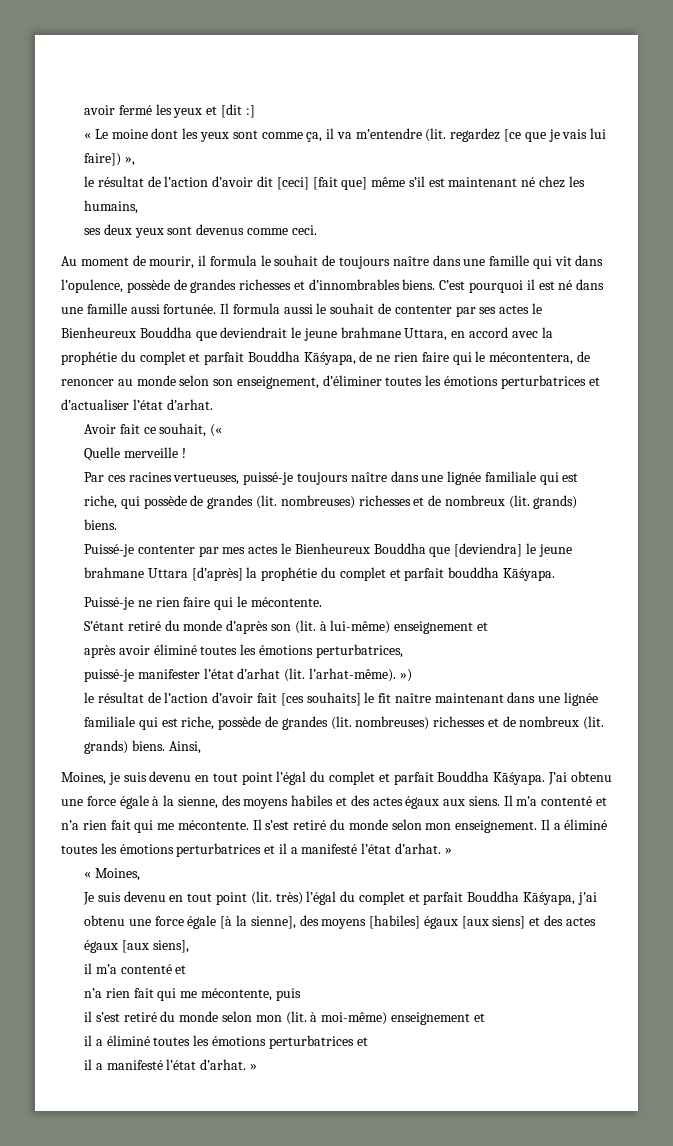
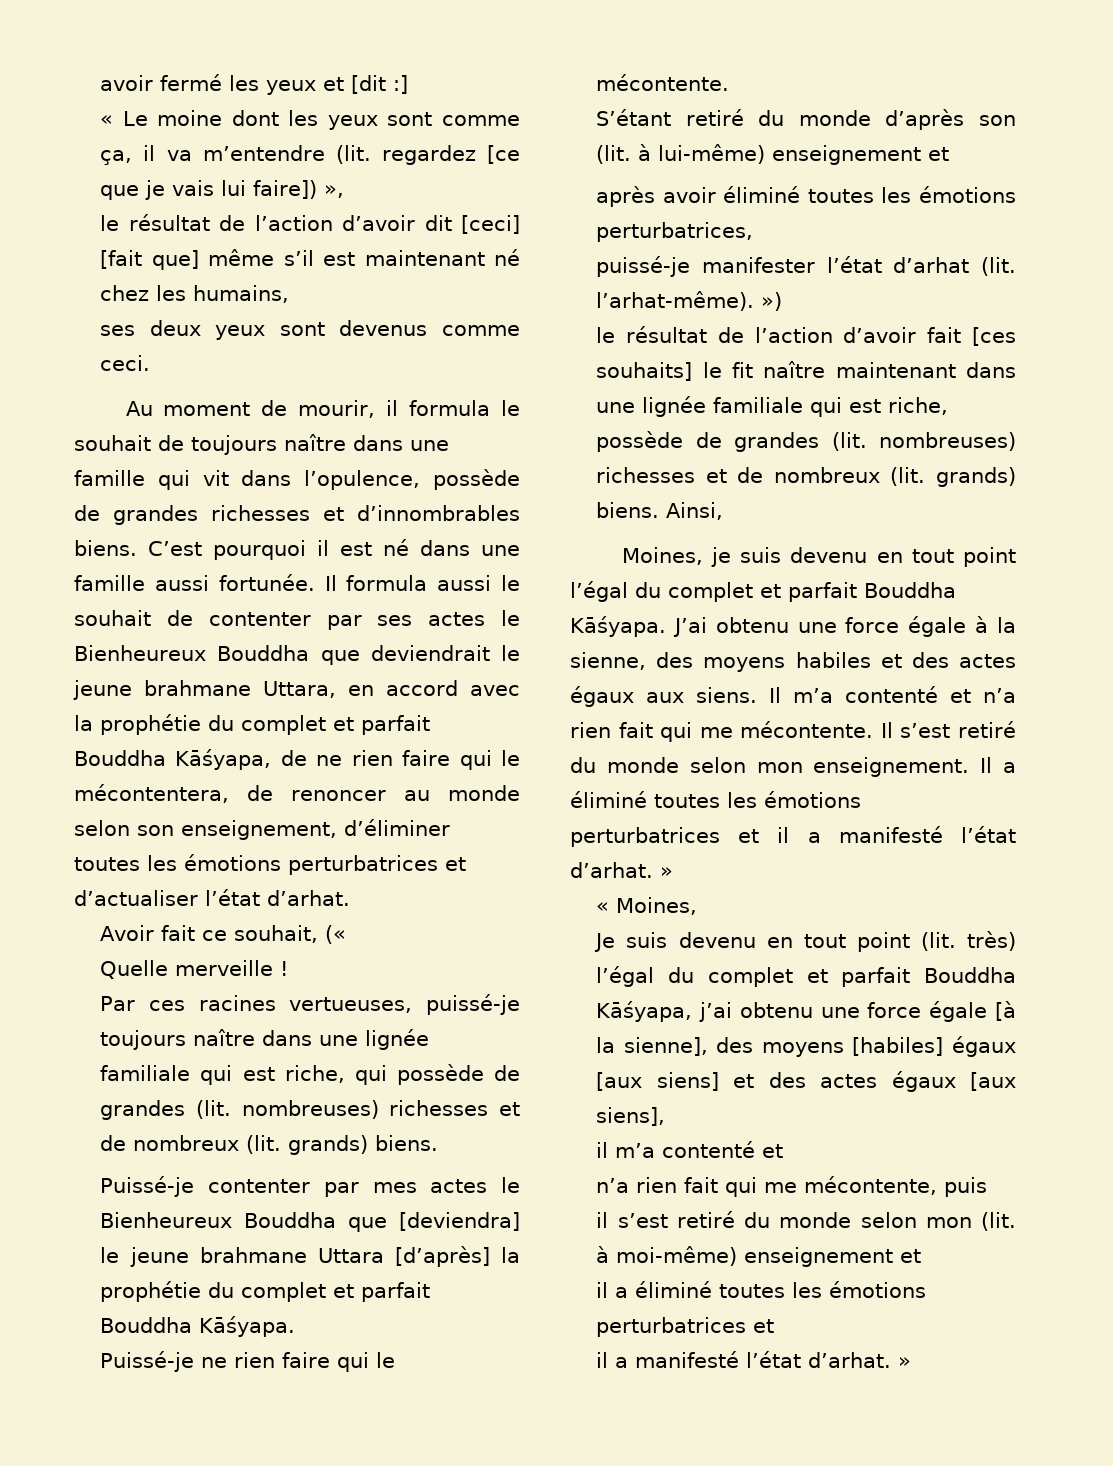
- Puissé-je contenter par mes actes le Bienheureux Bouddha que [deviendra] le jeune brahmane Uttara [d’après] la prophétie du complet et parfait bouddha Kāśyapa.
+ Puissé-je contenter par mes actes le Bienheureux Bouddha que [deviendra] le jeune brahmane Uttara [d’après] la prophétie du complet et parfait Bouddha Kāśyapa.

